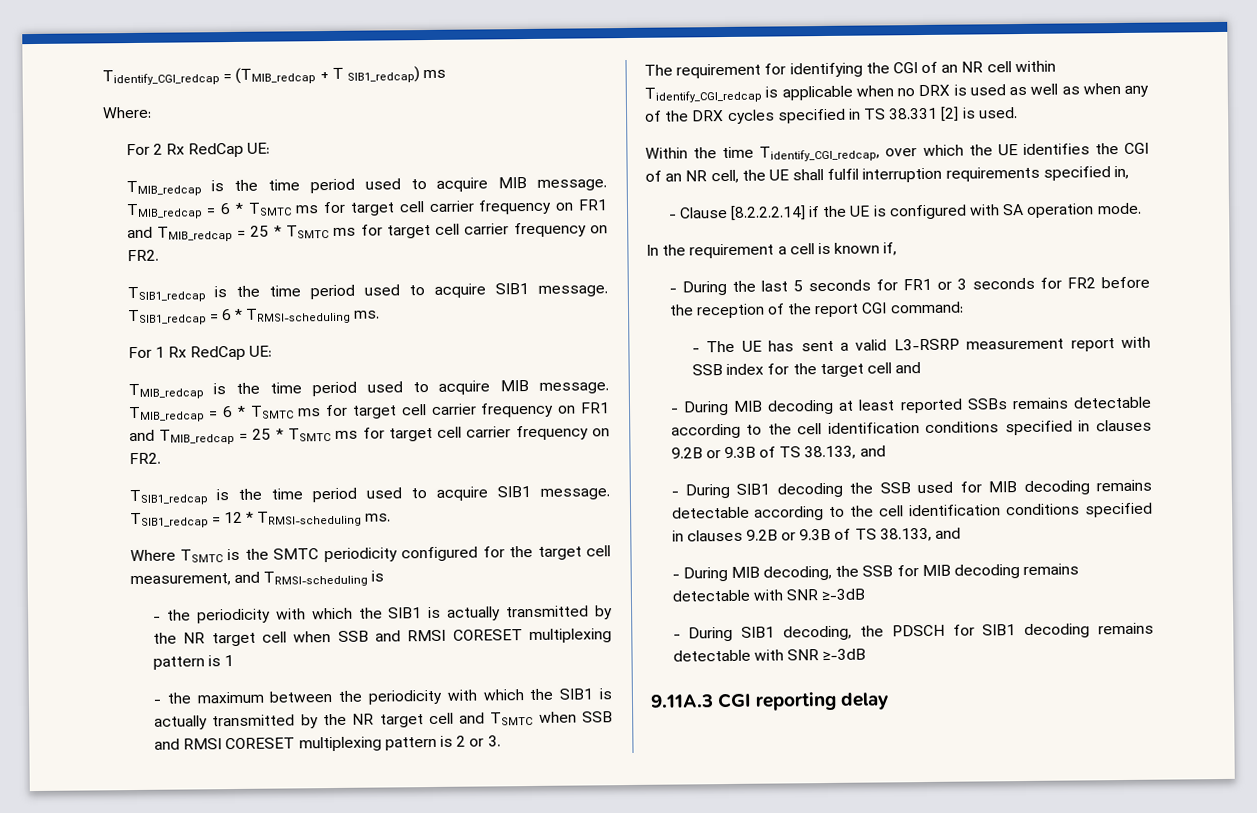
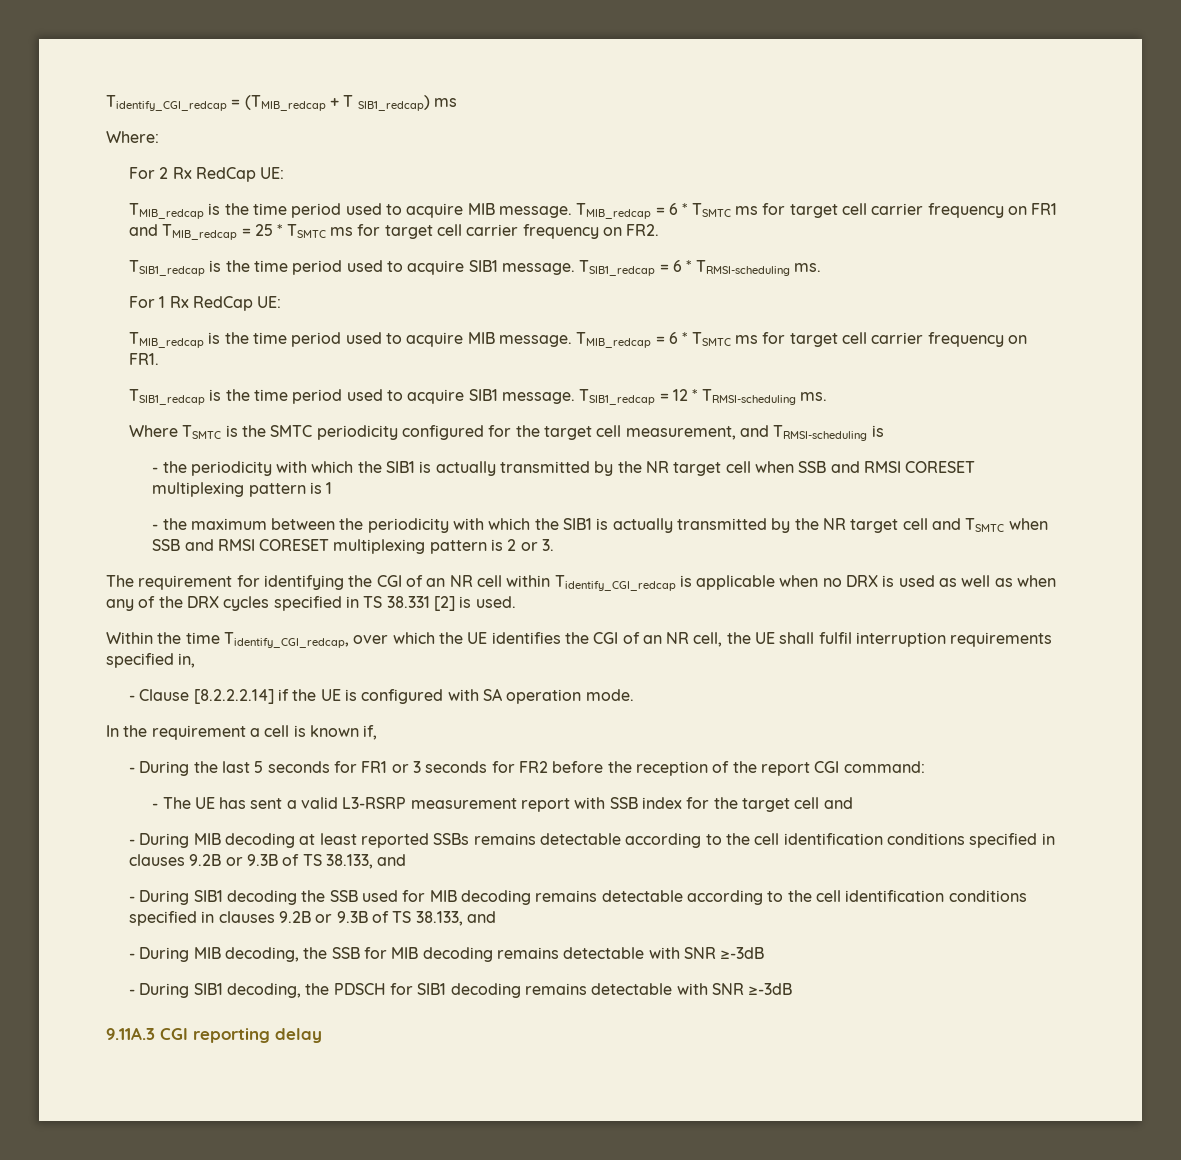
  For 1 Rx RedCap UE:
- TMIB_redcap is the time period used to acquire MIB message. TMIB_redcap = 6 * TSMTC ms for target cell carrier frequency on FR1 and TMIB_redcap = 25 * TSMTC ms for target cell carrier frequency on FR2.
+ TMIB_redcap is the time period used to acquire MIB message. TMIB_redcap = 6 * TSMTC ms for target cell carrier frequency on FR1.

